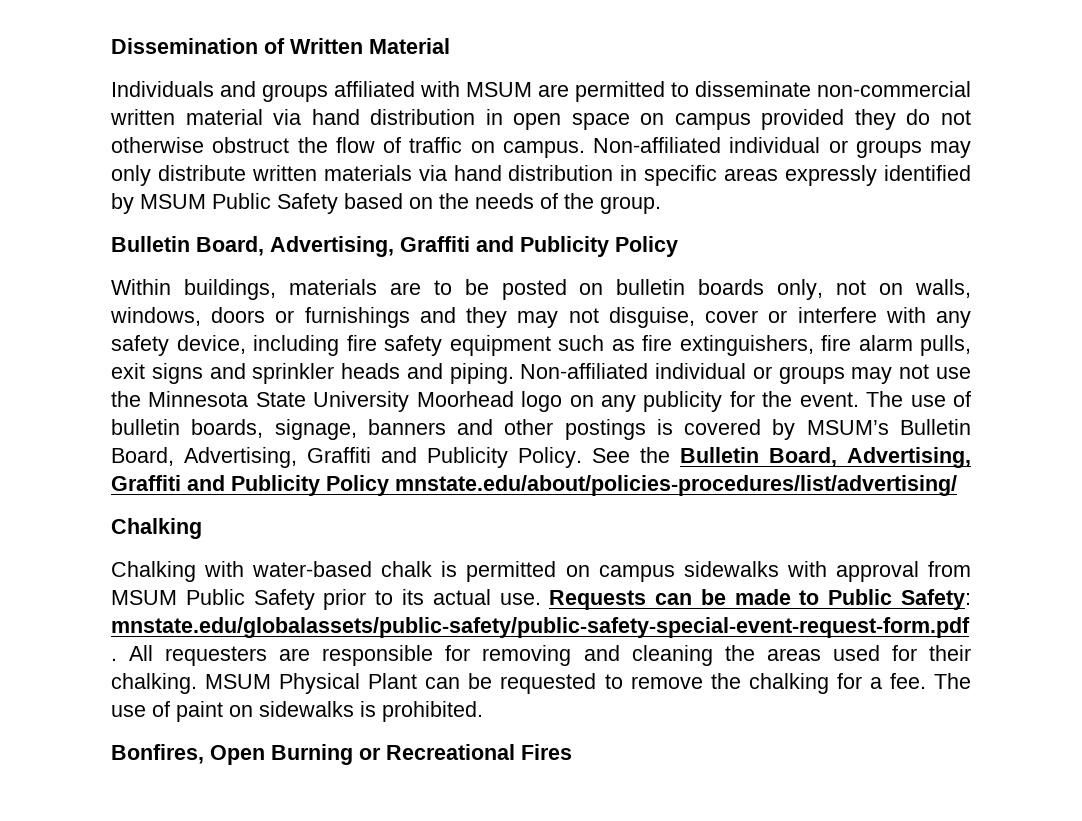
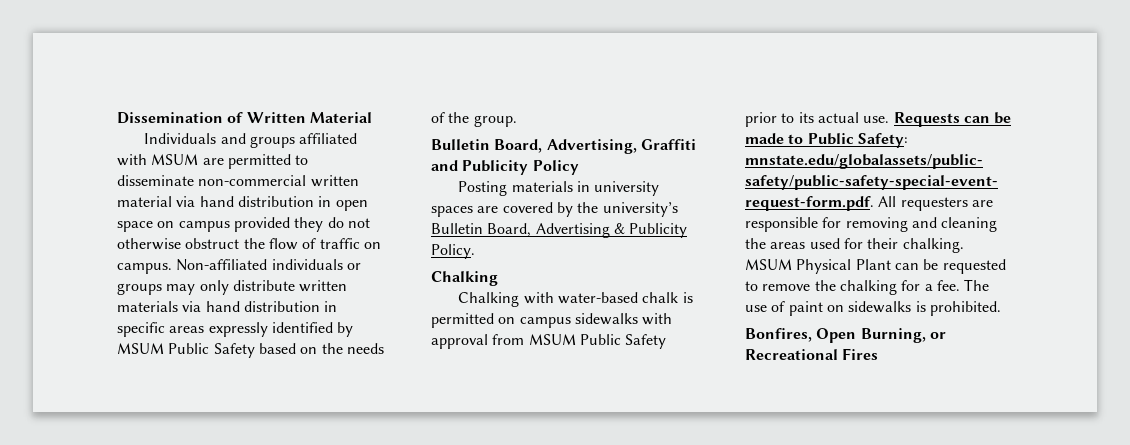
- Non-affiliated individual or groups may only distribute written materials via hand distribution in specific areas expressly identified by MSUM Public Safety based on the needs of the group.
+ Non-affiliated individuals or groups may only distribute written materials via hand distribution in specific areas expressly identified by MSUM Public Safety based on the needs of the group.
- Within buildings, materials are to be posted on bulletin boards only, not on walls, windows, doors or furnishings and they may not disguise, cover or interfere with any safety device, including fire safety equipment such as fire extinguishers, fire alarm pulls, exit signs and sprinkler heads and piping. Non-affiliated individual or groups may not use the Minnesota State University Moorhead logo on any publicity for the event. The use of bulletin boards, signage, banners and other postings is covered by MSUM’s Bulletin Board, Advertising, Graffiti and Publicity Policy. See the Bulletin Board, Advertising, Graffiti and Publicity Policy mnstate.edu/about/policies-procedures/list/advertising/
+ Posting materials in university spaces are covered by the university’s Bulletin Board, Advertising & Publicity Policy.
- Bonfires, Open Burning or Recreational Fires
+ Bonfires, Open Burning, or Recreational Fires

